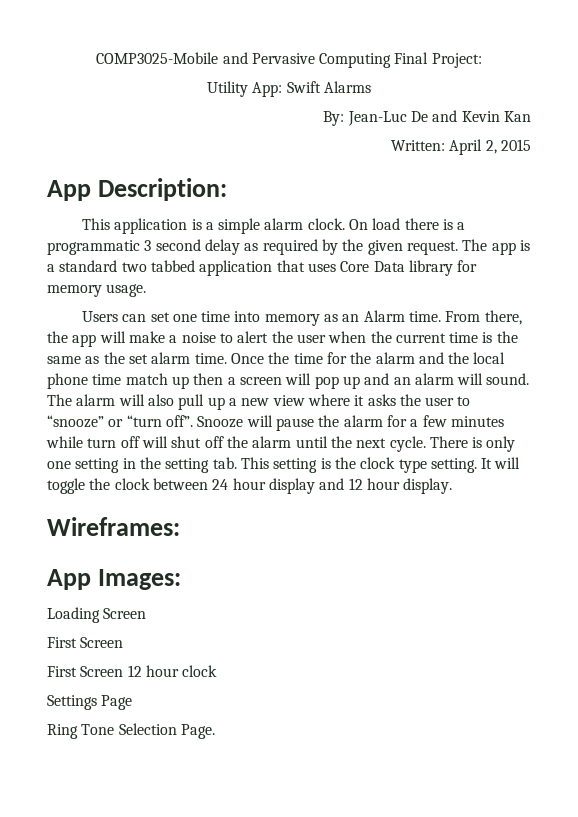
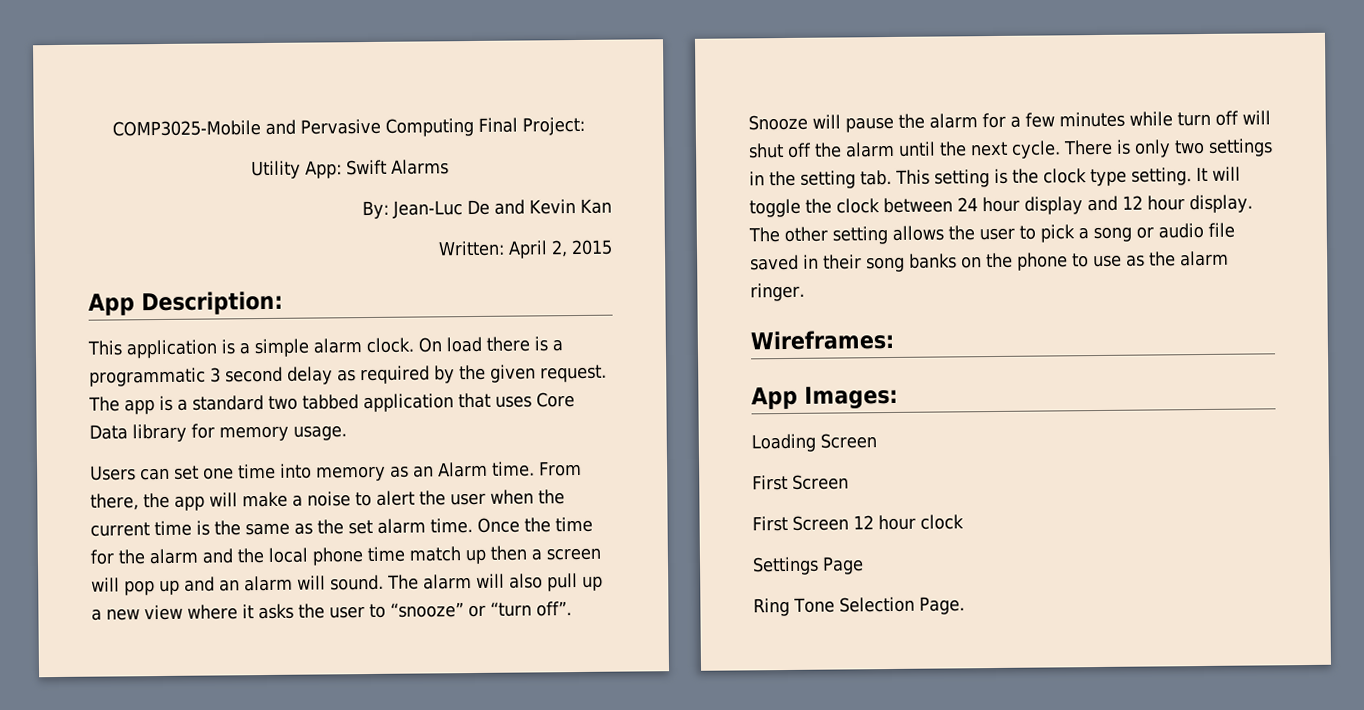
- There is only one setting in the setting tab. This setting is the clock type setting.
+ There is only two settings in the setting tab. This setting is the clock type setting.
+ The other setting allows the user to pick a song or audio file saved in their song banks on the phone to use as the alarm ringer.

